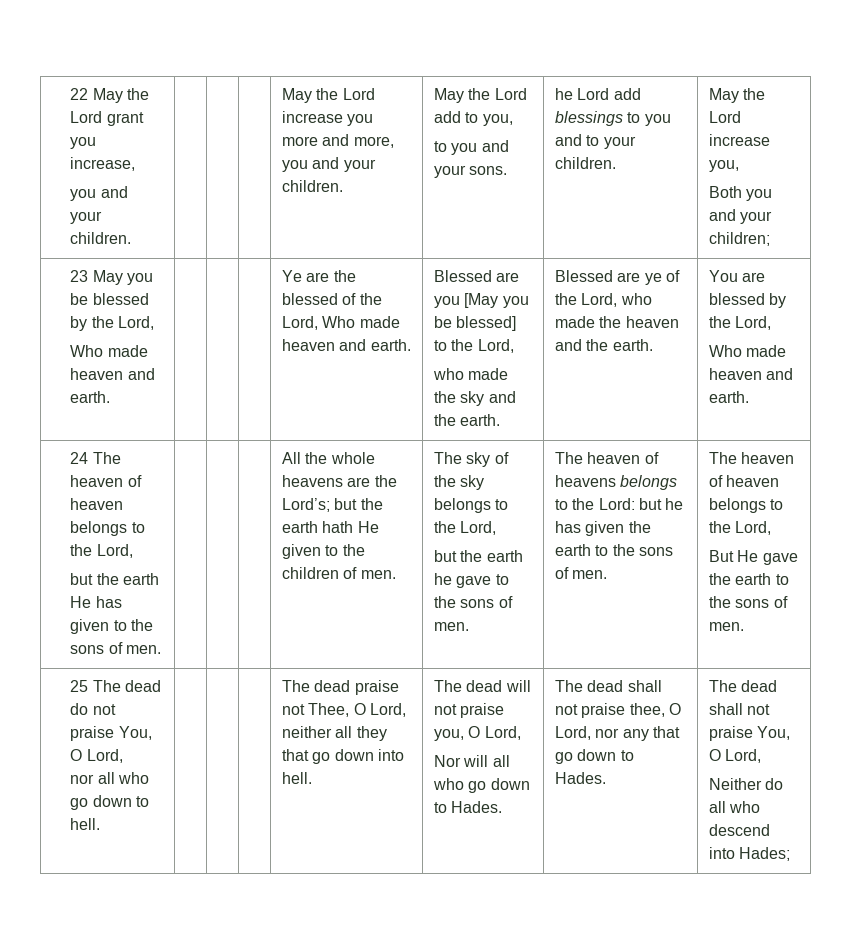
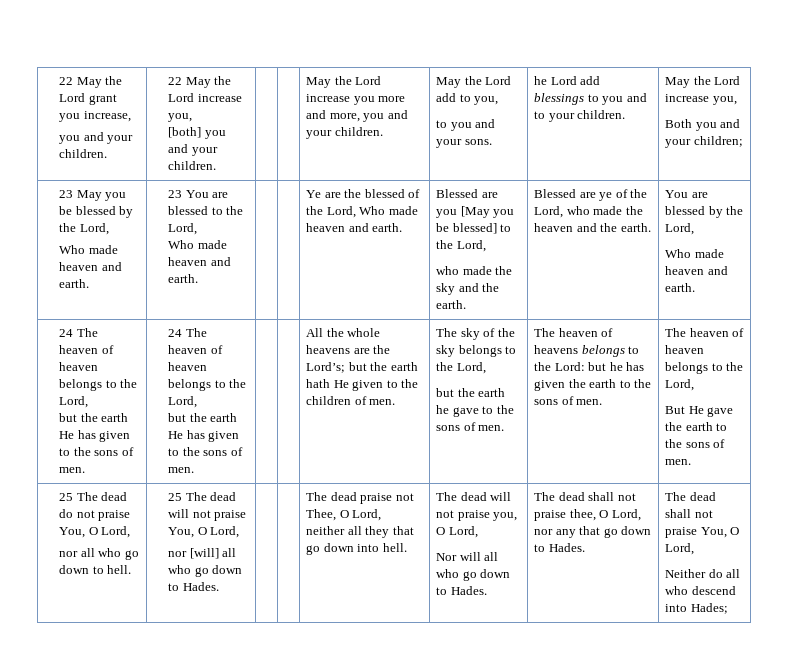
+ 22 May the Lord increase you,
+ [both] you and your children.
+ 23 You are blessed to the Lord,
+ Who made heaven and earth.
+ but the earth He has given to the sons of men. | 24 The heaven of heaven belongs to the Lord,
+ 25 The dead will not praise You, O Lord,
+ nor [will] all who go down to Hades.

